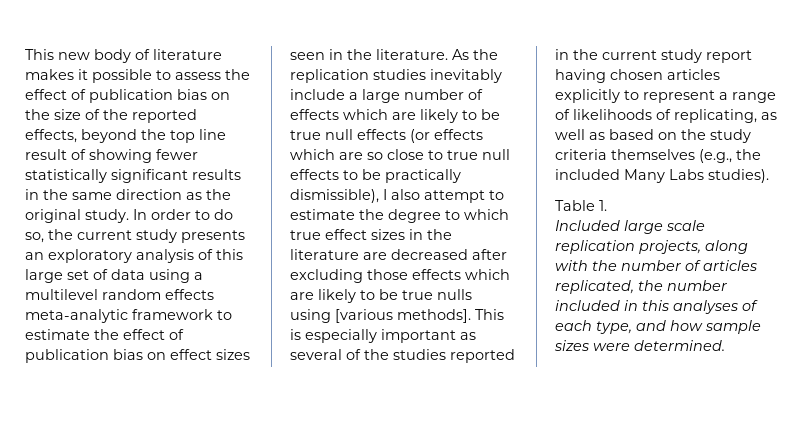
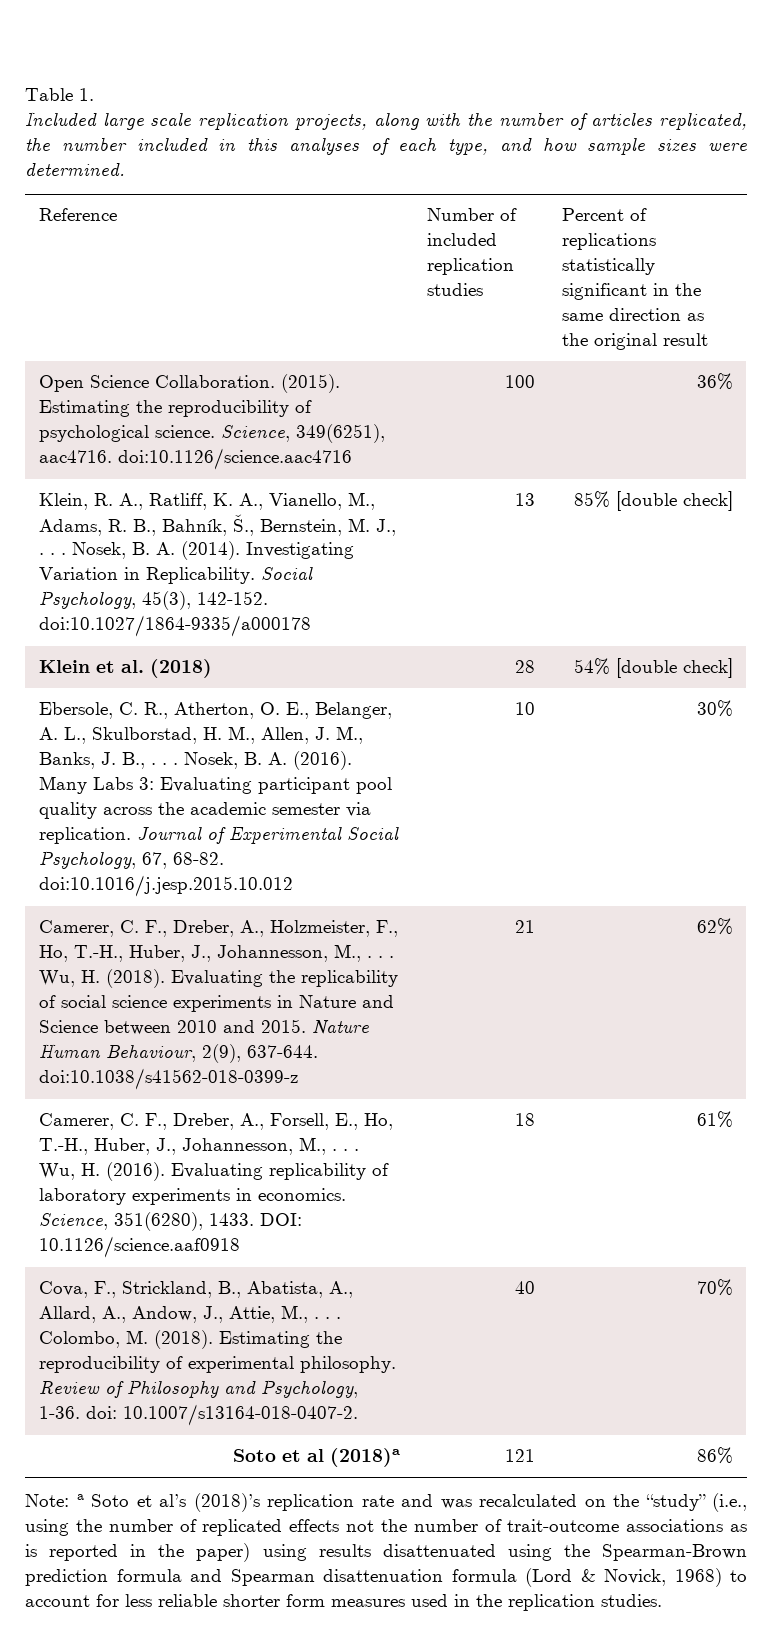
- This new body of literature makes it possible to assess the effect of publication bias on the size of the reported effects, beyond the top line result of showing fewer statistically significant results in the same direction as the original study. In order to do so, the current study presents an exploratory analysis of this large set of data using a multilevel random effects meta-analytic framework to estimate the effect of publication bias on effect sizes seen in the literature. As the replication studies inevitably include a large number of effects which are likely to be true null effects (or effects which are so close to true null effects to be practically dismissible), I also attempt to estimate the degree to which true effect sizes in the literature are decreased after excluding those effects which are likely to be true nulls using [various methods]. This is especially important as several of the studies reported in the current study report having chosen articles explicitly to represent a range of likelihoods of replicating, as well as based on the study criteria themselves (e.g., the included Many Labs studies).
+ Reference | Number of included replication studies | Percent of replications statistically significant in the same direction as the original result
+ Open Science Collaboration. (2015). Estimating the reproducibility of psychological science. Science, 349(6251), aac4716. doi:10.1126/science.aac4716 | 100 | 36%
+ Klein, R. A., Ratliff, K. A., Vianello, M., Adams, R. B., Bahník, Š., Bernstein, M. J., . . . Nosek, B. A. (2014). Investigating Variation in Replicability. Social Psychology, 45(3), 142-152. doi:10.1027/1864-9335/a000178 | 13 | 85% [double check]
+ Klein et al. (2018) | 28 | 54% [double check]
+ Ebersole, C. R., Atherton, O. E., Belanger, A. L., Skulborstad, H. M., Allen, J. M., Banks, J. B., . . . Nosek, B. A. (2016). Many Labs 3: Evaluating participant pool quality across the academic semester via replication. Journal of Experimental Social Psychology, 67, 68-82. doi:10.1016/j.jesp.2015.10.012 | 10 | 30%
+ Camerer, C. F., Dreber, A., Holzmeister, F., Ho, T.-H., Huber, J., Johannesson, M., . . . Wu, H. (2018). Evaluating the replicability of social science experiments in Nature and Science between 2010 and 2015. Nature Human Behaviour, 2(9), 637-644. doi:10.1038/s41562-018-0399-z | 21 | 62%
+ Camerer, C. F., Dreber, A., Forsell, E., Ho, T.-H., Huber, J., Johannesson, M., . . . Wu, H. (2016). Evaluating replicability of laboratory experiments in economics. Science, 351(6280), 1433. DOI: 10.1126/science.aaf0918 | 18 | 61%
+ Cova, F., Strickland, B., Abatista, A., Allard, A., Andow, J., Attie, M., . . . Colombo, M. (2018). Estimating the reproducibility of experimental philosophy. Review of Philosophy and Psychology, 1-36. doi: 10.1007/s13164-018-0407-2. | 40 | 70%
+ Soto et al (2018)a | 121 | 86%
+ Note: a Soto et al’s (2018)’s replication rate and was recalculated on the “study” (i.e., using the number of replicated effects not the number of trait-outcome associations as is reported in the paper) using results disattenuated using the Spearman-Brown prediction formula and Spearman disattenuation formula (Lord & Novick, 1968) to account for less reliable shorter form measures used in the replication studies.

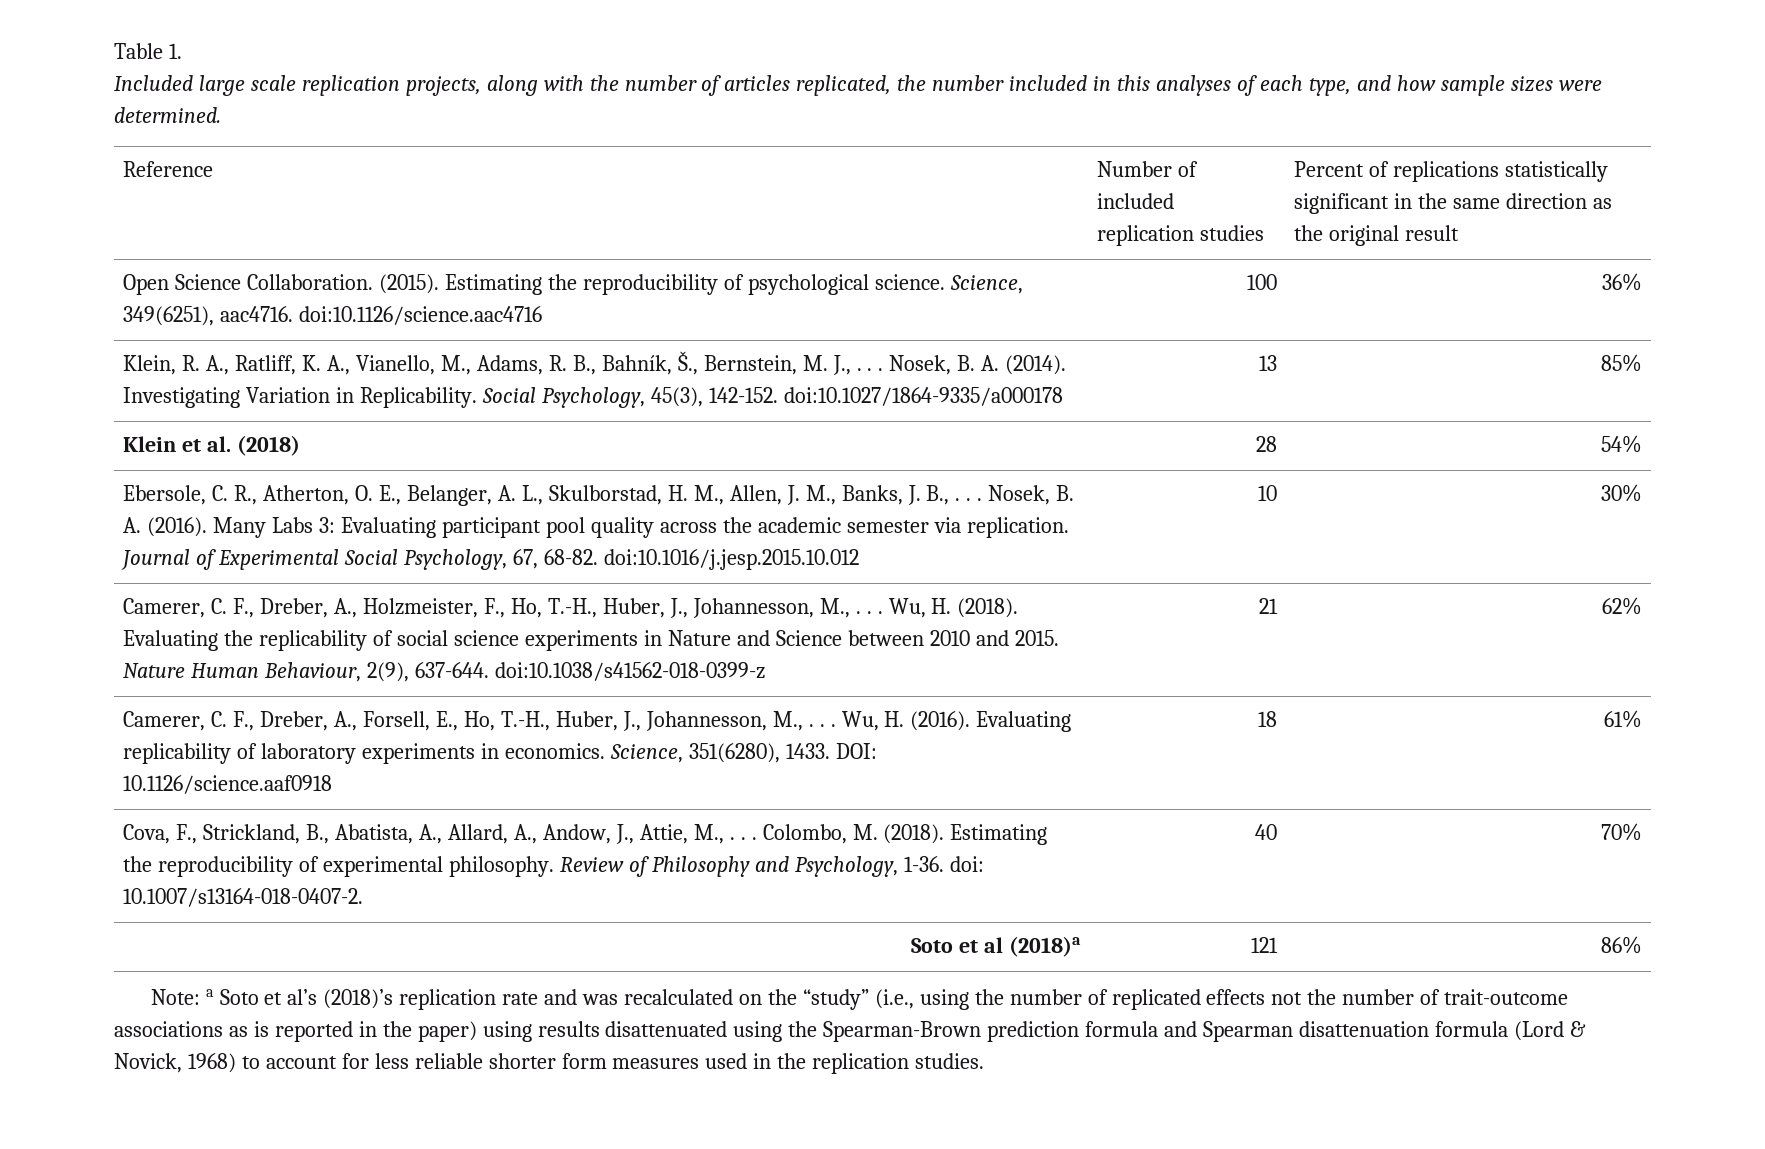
- Klein, R. A., Ratliff, K. A., Vianello, M., Adams, R. B., Bahník, Š., Bernstein, M. J., . . . Nosek, B. A. (2014). Investigating Variation in Replicability. Social Psychology, 45(3), 142-152. doi:10.1027/1864-9335/a000178 | 13 | 85% [double check]
+ Klein, R. A., Ratliff, K. A., Vianello, M., Adams, R. B., Bahník, Š., Bernstein, M. J., . . . Nosek, B. A. (2014). Investigating Variation in Replicability. Social Psychology, 45(3), 142-152. doi:10.1027/1864-9335/a000178 | 13 | 85%
- Klein et al. (2018) | 28 | 54% [double check]
+ Klein et al. (2018) | 28 | 54%

